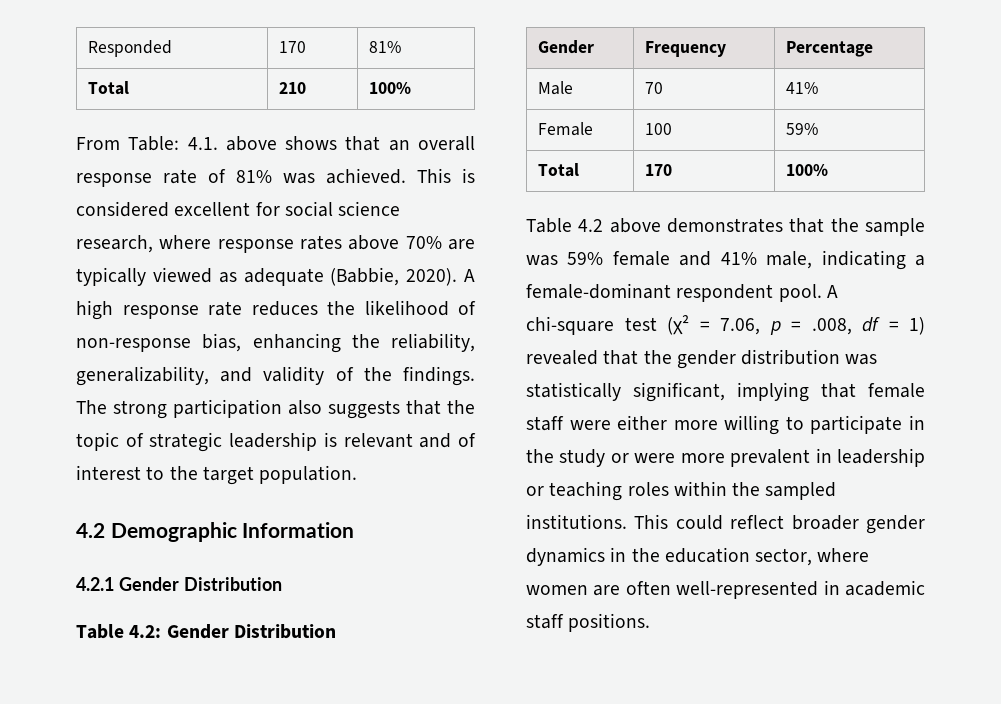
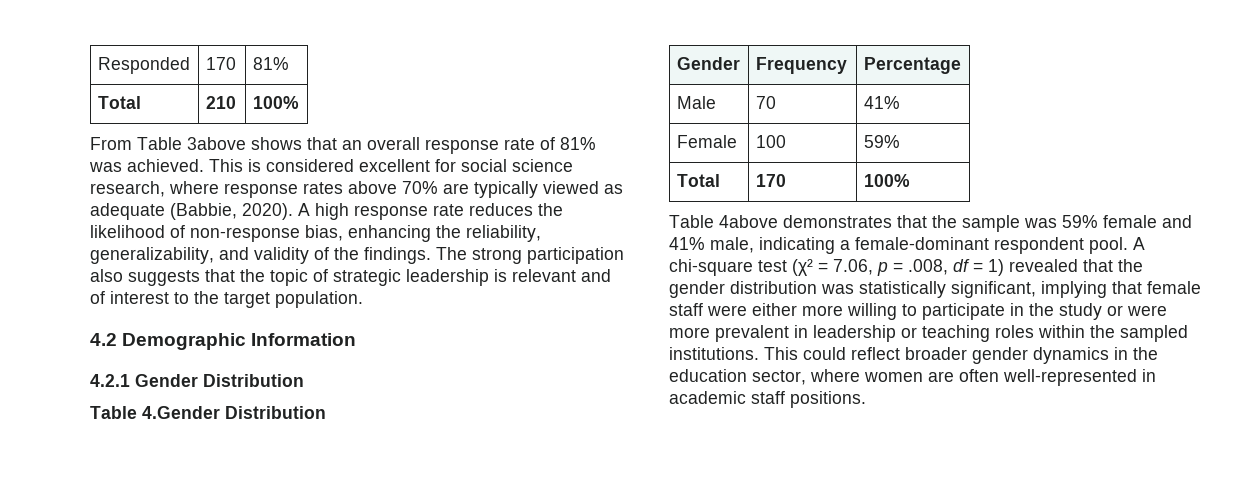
- From Table: 4.1. above shows that an overall response rate of 81% was achieved.
+ From Table 3above shows that an overall response rate of 81% was achieved.
- Table 4.2: Gender Distribution
+ Table 4.Gender Distribution
- Table 4.2 above demonstrates that the sample was 59% female and 41% male, indicating a female-dominant respondent pool.
+ Table 4above demonstrates that the sample was 59% female and 41% male, indicating a female-dominant respondent pool.

